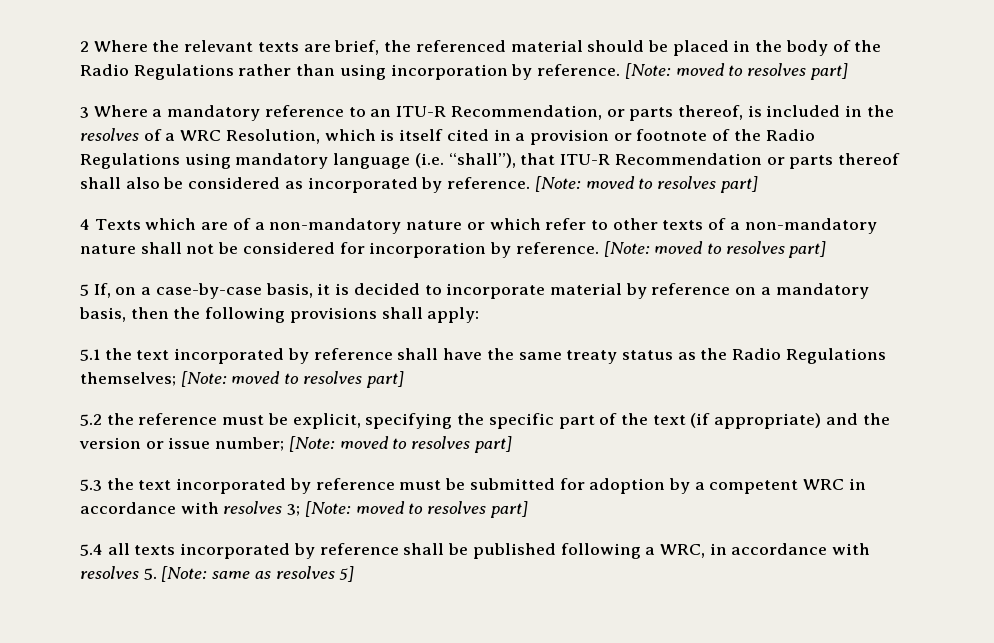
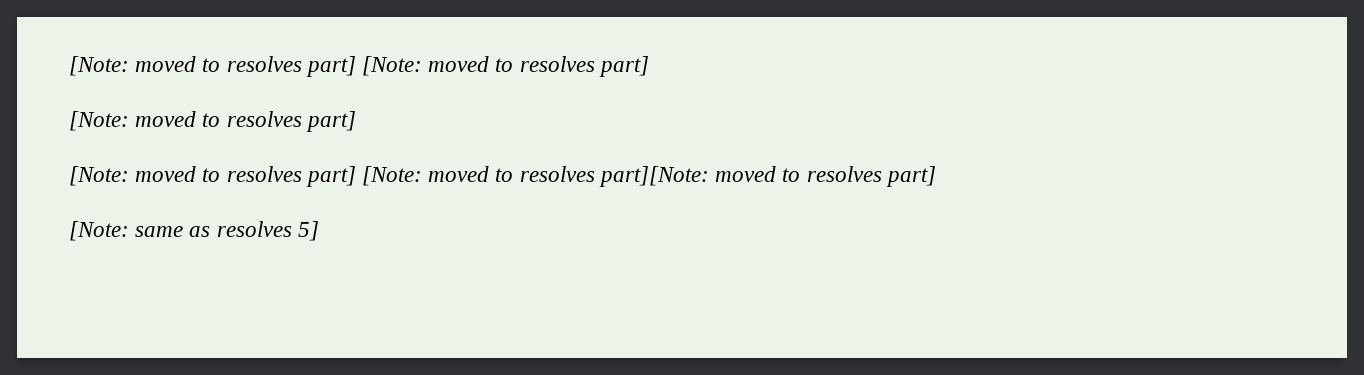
- 2 Where the relevant texts are brief, the referenced material should be placed in the body of the Radio Regulations rather than using incorporation by reference. [Note: moved to resolves part]
- 3 Where a mandatory reference to an ITU-R Recommendation, or parts thereof, is included in the resolves of a WRC Resolution, which is itself cited in a provision or footnote of the Radio Regulations using mandatory language (i.e. “shall”), that ITU-R Recommendation or parts thereof shall also be considered as incorporated by reference. [Note: moved to resolves part]
- 4 Texts which are of a non-mandatory nature or which refer to other texts of a non-mandatory nature shall not be considered for incorporation by reference. [Note: moved to resolves part]
- 5 If, on a case-by-case basis, it is decided to incorporate material by reference on a mandatory basis, then the following provisions shall apply:
- 5.1 the text incorporated by reference shall have the same treaty status as the Radio Regulations themselves; [Note: moved to resolves part]
- 5.2 the reference must be explicit, specifying the specific part of the text (if appropriate) and the version or issue number; [Note: moved to resolves part]
- 5.3 the text incorporated by reference must be submitted for adoption by a competent WRC in accordance with resolves 3; [Note: moved to resolves part]
- 5.4 all texts incorporated by reference shall be published following a WRC, in accordance with resolves 5. [Note: same as resolves 5]
+ [Note: moved to resolves part] [Note: moved to resolves part]
+ [Note: moved to resolves part]
+ [Note: moved to resolves part] [Note: moved to resolves part][Note: moved to resolves part]
+ [Note: same as resolves 5]

